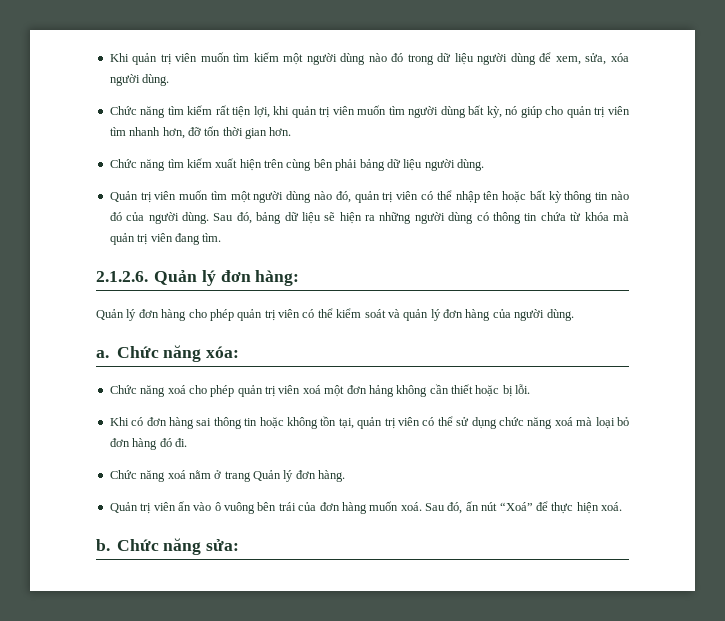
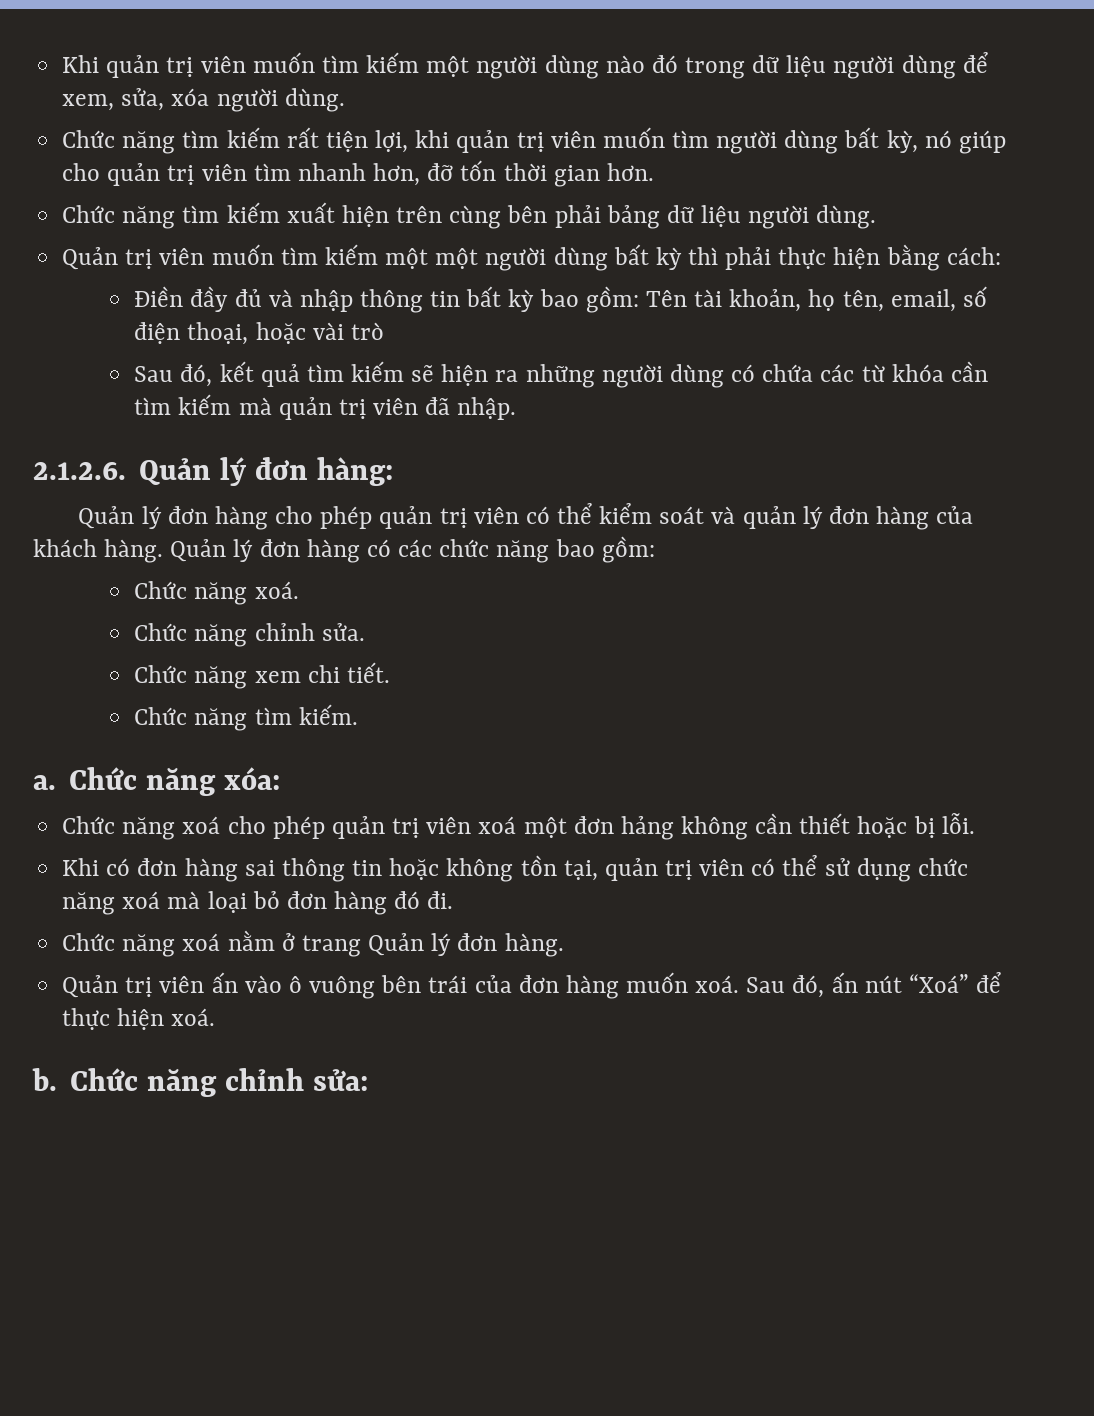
- Quản trị viên muốn tìm một người dùng nào đó, quản trị viên có thể nhập tên hoặc bất kỳ thông tin nào đó của người dùng. Sau đó, bảng dữ liệu sẽ hiện ra những người dùng có thông tin chứa từ khóa mà quản trị viên đang tìm.
+ Quản trị viên muốn tìm kiếm một một người dùng bất kỳ thì phải thực hiện bằng cách:
+ Điền đầy đủ và nhập thông tin bất kỳ bao gồm: Tên tài khoản, họ tên, email, số điện thoại, hoặc vài trò
+ Sau đó, kết quả tìm kiếm sẽ hiện ra những người dùng có chứa các từ khóa cần tìm kiếm mà quản trị viên đã nhập.
- Quản lý đơn hàng cho phép quản trị viên có thể kiểm soát và quản lý đơn hàng của người dùng.
+ Quản lý đơn hàng cho phép quản trị viên có thể kiểm soát và quản lý đơn hàng của khách hàng. Quản lý đơn hàng có các chức năng bao gồm:
+ Chức năng xoá.
+ Chức năng chỉnh sửa.
+ Chức năng xem chi tiết.
+ Chức năng tìm kiếm.
- Chức năng sửa:
+ Chức năng chỉnh sửa:

